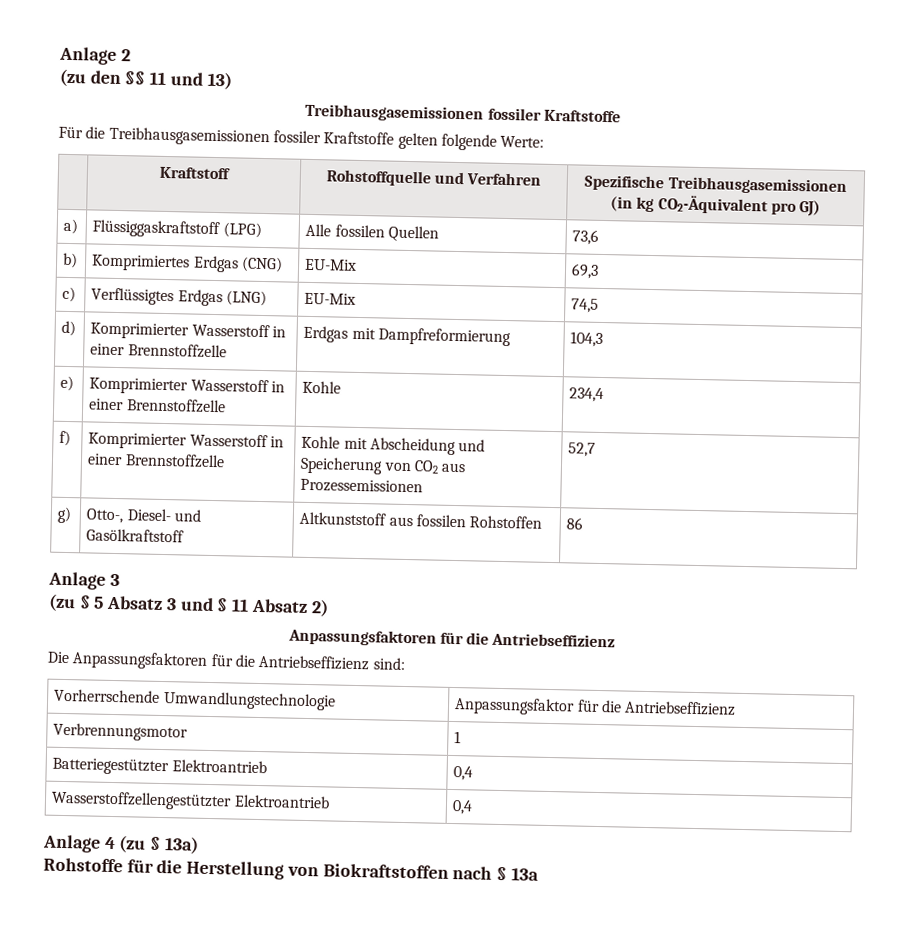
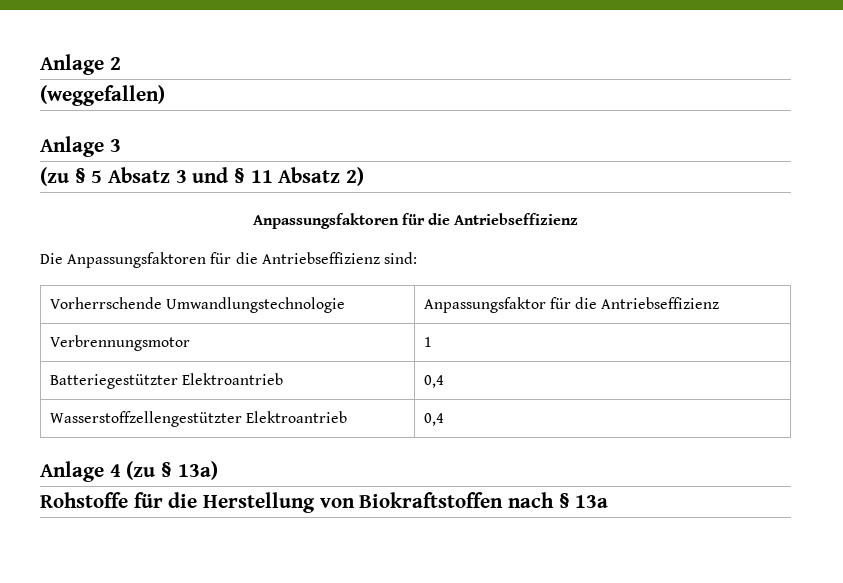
- (zu den §§ 11 und 13)
- Treibhausgasemissionen fossiler Kraftstoffe
- Für die Treibhausgasemissionen fossiler Kraftstoffe gelten folgende Werte:
- | Kraftstoff | Rohstoffquelle und Verfahren | Spezifische Treibhausgasemissionen (in kg CO2-Äquivalent pro GJ)
- a) | Flüssiggaskraftstoff (LPG) | Alle fossilen Quellen | 73,6
- b) | Komprimiertes Erdgas (CNG) | EU-Mix | 69,3
- c) | Verflüssigtes Erdgas (LNG) | EU-Mix | 74,5
- d) | Komprimierter Wasserstoff in einer Brennstoffzelle | Erdgas mit Dampfreformierung | 104,3
- e) | Komprimierter Wasserstoff in einer Brennstoffzelle | Kohle | 234,4
- f) | Komprimierter Wasserstoff in einer Brennstoffzelle | Kohle mit Abscheidung und Speicherung von CO2 aus Prozessemissionen | 52,7
- g) | Otto-, Diesel- und Gasölkraftstoff | Altkunststoff aus fossilen Rohstoffen | 86
+ (weggefallen)

